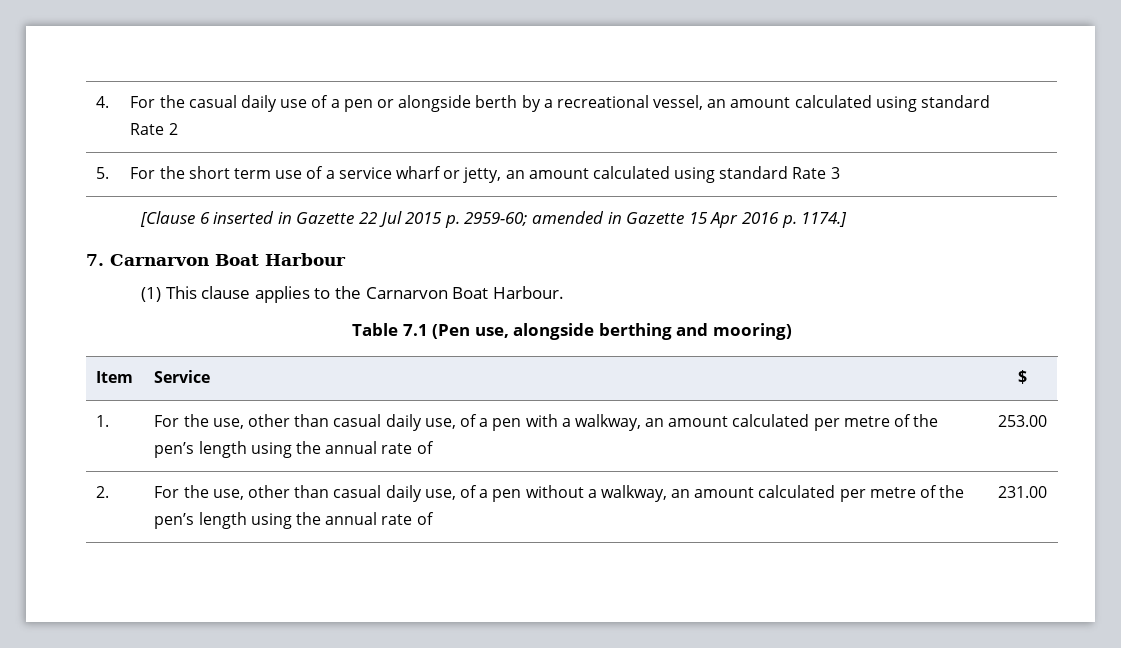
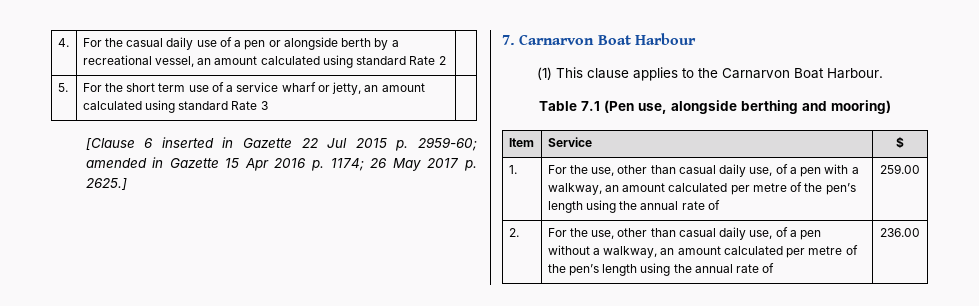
- [Clause 6 inserted in Gazette 22 Jul 2015 p. 2959-60; amended in Gazette 15 Apr 2016 p. 1174.]
+ [Clause 6 inserted in Gazette 22 Jul 2015 p. 2959-60; amended in Gazette 15 Apr 2016 p. 1174; 26 May 2017 p. 2625.]
- 1. | For the use, other than casual daily use, of a pen with a walkway, an amount calculated per metre of the pen’s length using the annual rate of | 253.00
+ 1. | For the use, other than casual daily use, of a pen with a walkway, an amount calculated per metre of the pen’s length using the annual rate of | 259.00
- 2. | For the use, other than casual daily use, of a pen without a walkway, an amount calculated per metre of the pen’s length using the annual rate of | 231.00
+ 2. | For the use, other than casual daily use, of a pen without a walkway, an amount calculated per metre of the pen’s length using the annual rate of | 236.00

